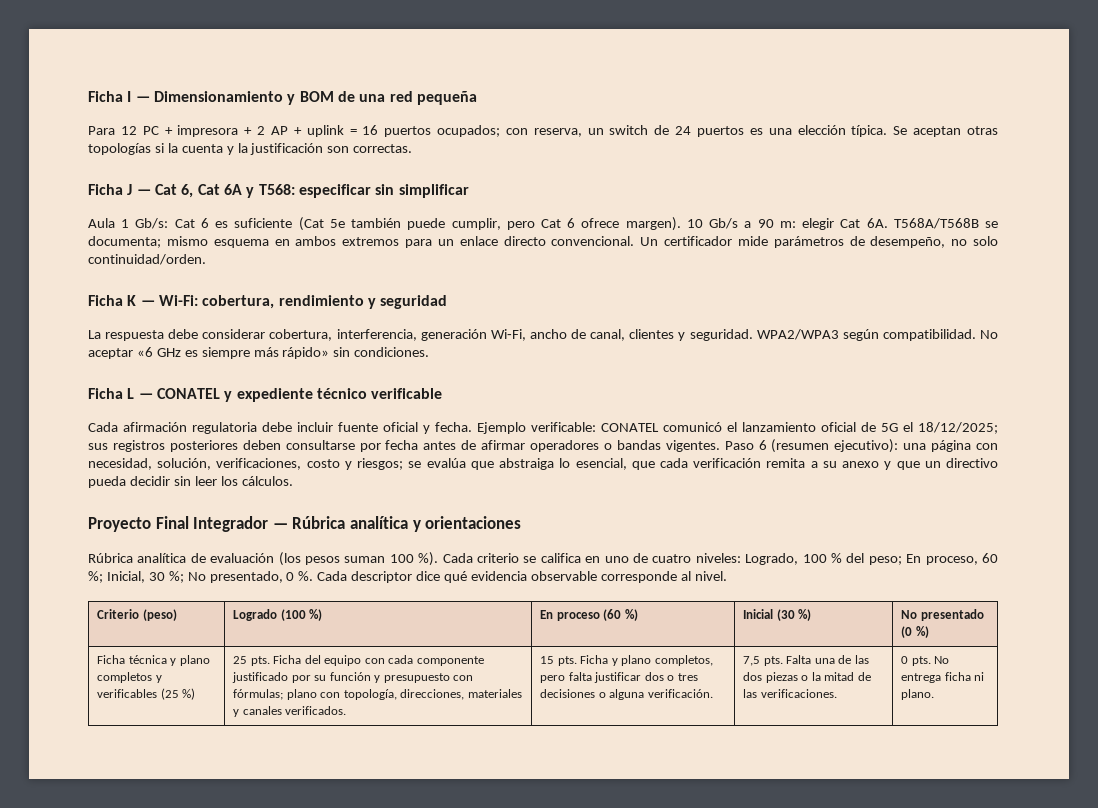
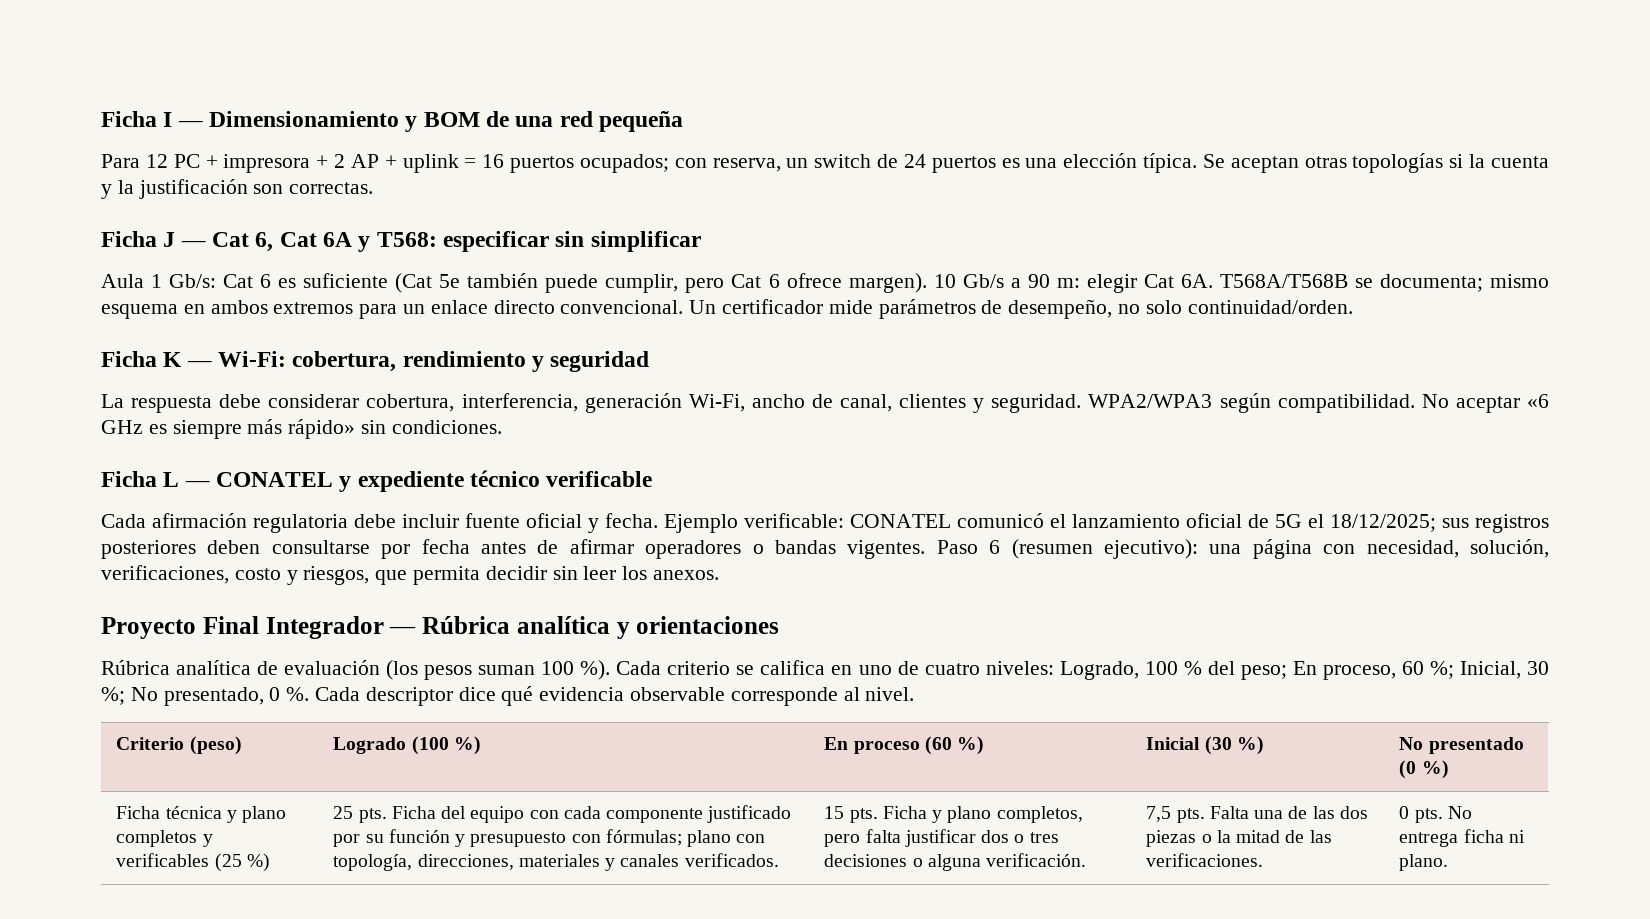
- Paso 6 (resumen ejecutivo): una página con necesidad, solución, verificaciones, costo y riesgos; se evalúa que abstraiga lo esencial, que cada verificación remita a su anexo y que un directivo pueda decidir sin leer los cálculos.
+ Paso 6 (resumen ejecutivo): una página con necesidad, solución, verificaciones, costo y riesgos, que permita decidir sin leer los anexos.

